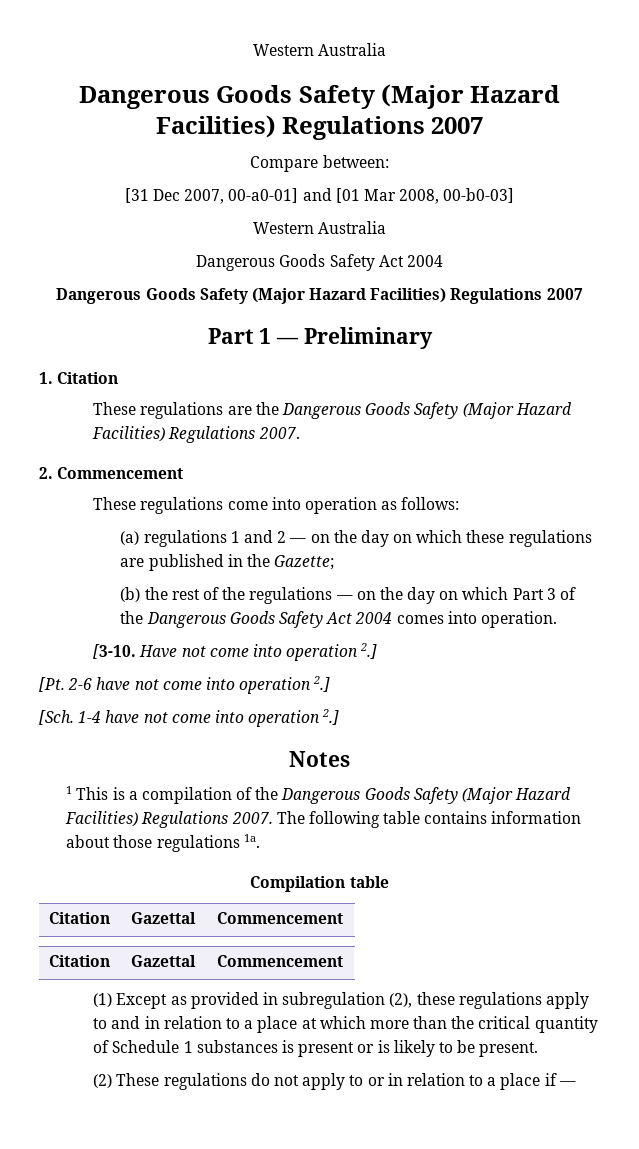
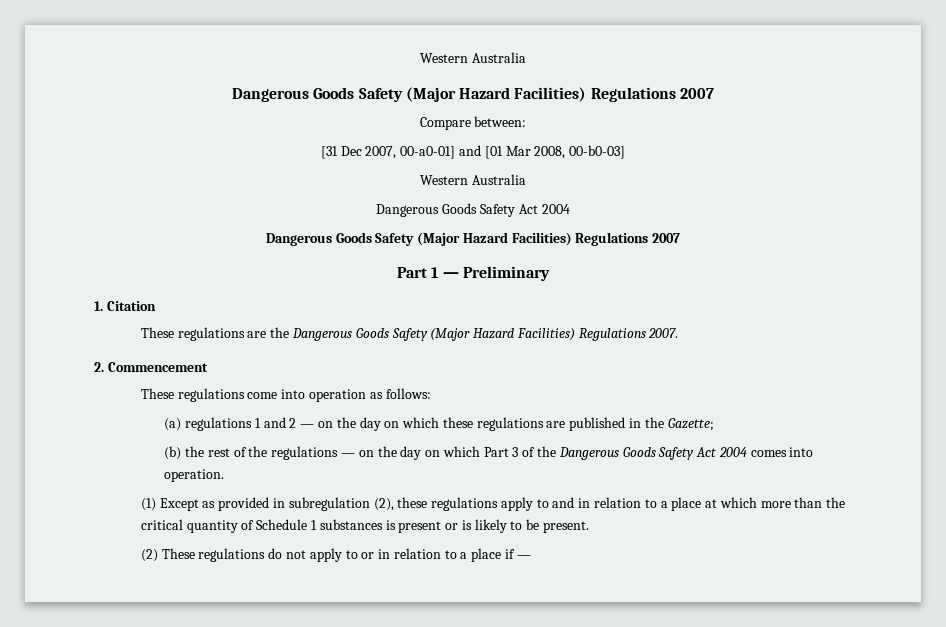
- [3-10. Have not come into operation 2.]
- [Pt. 2-6 have not come into operation 2.]
- [Sch. 1-4 have not come into operation 2.]
- Notes
- 1 This is a compilation of the Dangerous Goods Safety (Major Hazard Facilities) Regulations 2007. The following table contains information about those regulations 1a.
- Compilation table
- Citation | Gazettal | Commencement
- Citation | Gazettal | Commencement

